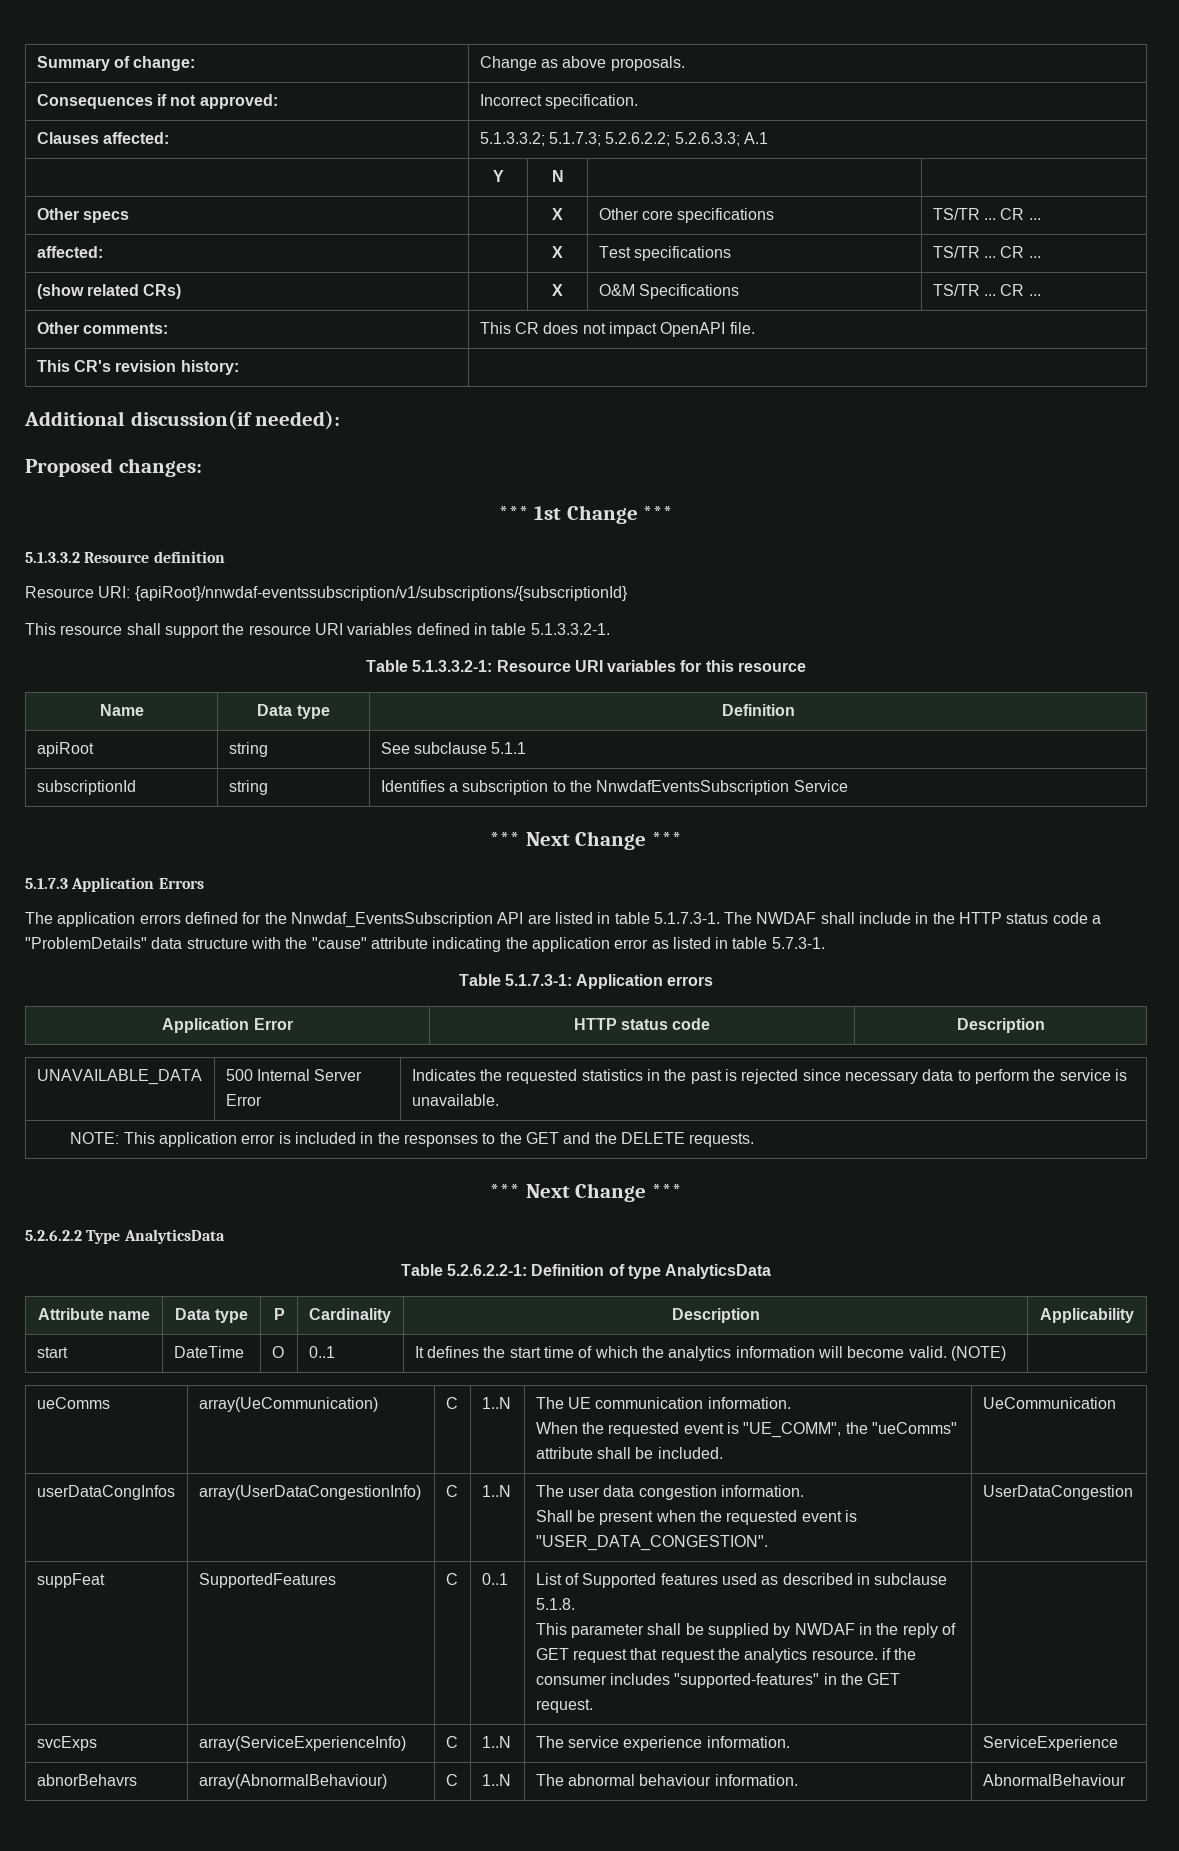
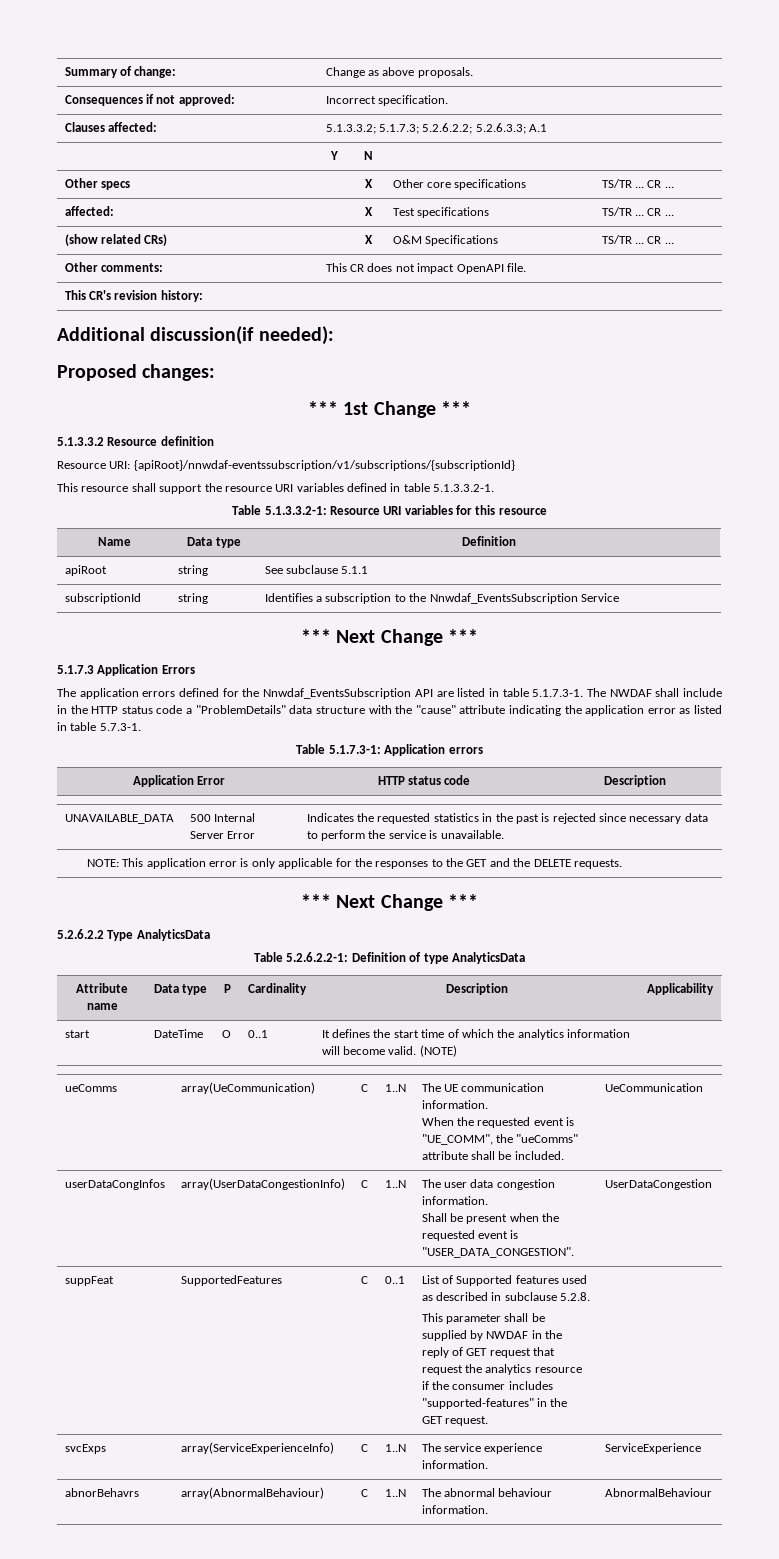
- subscriptionId | string | Identifies a subscription to the NnwdafEventsSubscription Service
+ subscriptionId | string | Identifies a subscription to the Nnwdaf_EventsSubscription Service
- NOTE: This application error is included in the responses to the GET and the DELETE requests.
+ NOTE: This application error is only applicable for the responses to the GET and the DELETE requests.
- List of Supported features used as described in subclause 5.1.8.
+ List of Supported features used as described in subclause 5.2.8.
- This parameter shall be supplied by NWDAF in the reply of GET request that request the analytics resource. if the consumer includes "supported-features" in the GET request.
+ This parameter shall be supplied by NWDAF in the reply of GET request that request the analytics resource if the consumer includes "supported-features" in the GET request.

